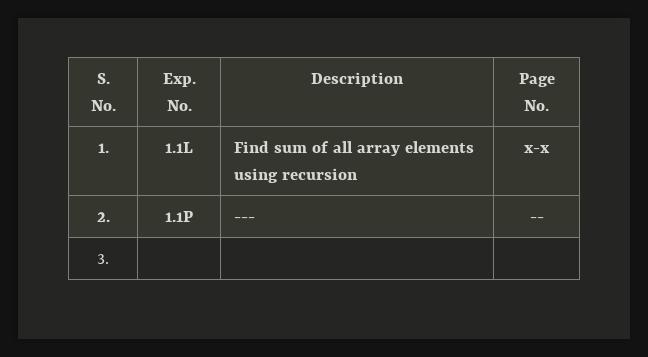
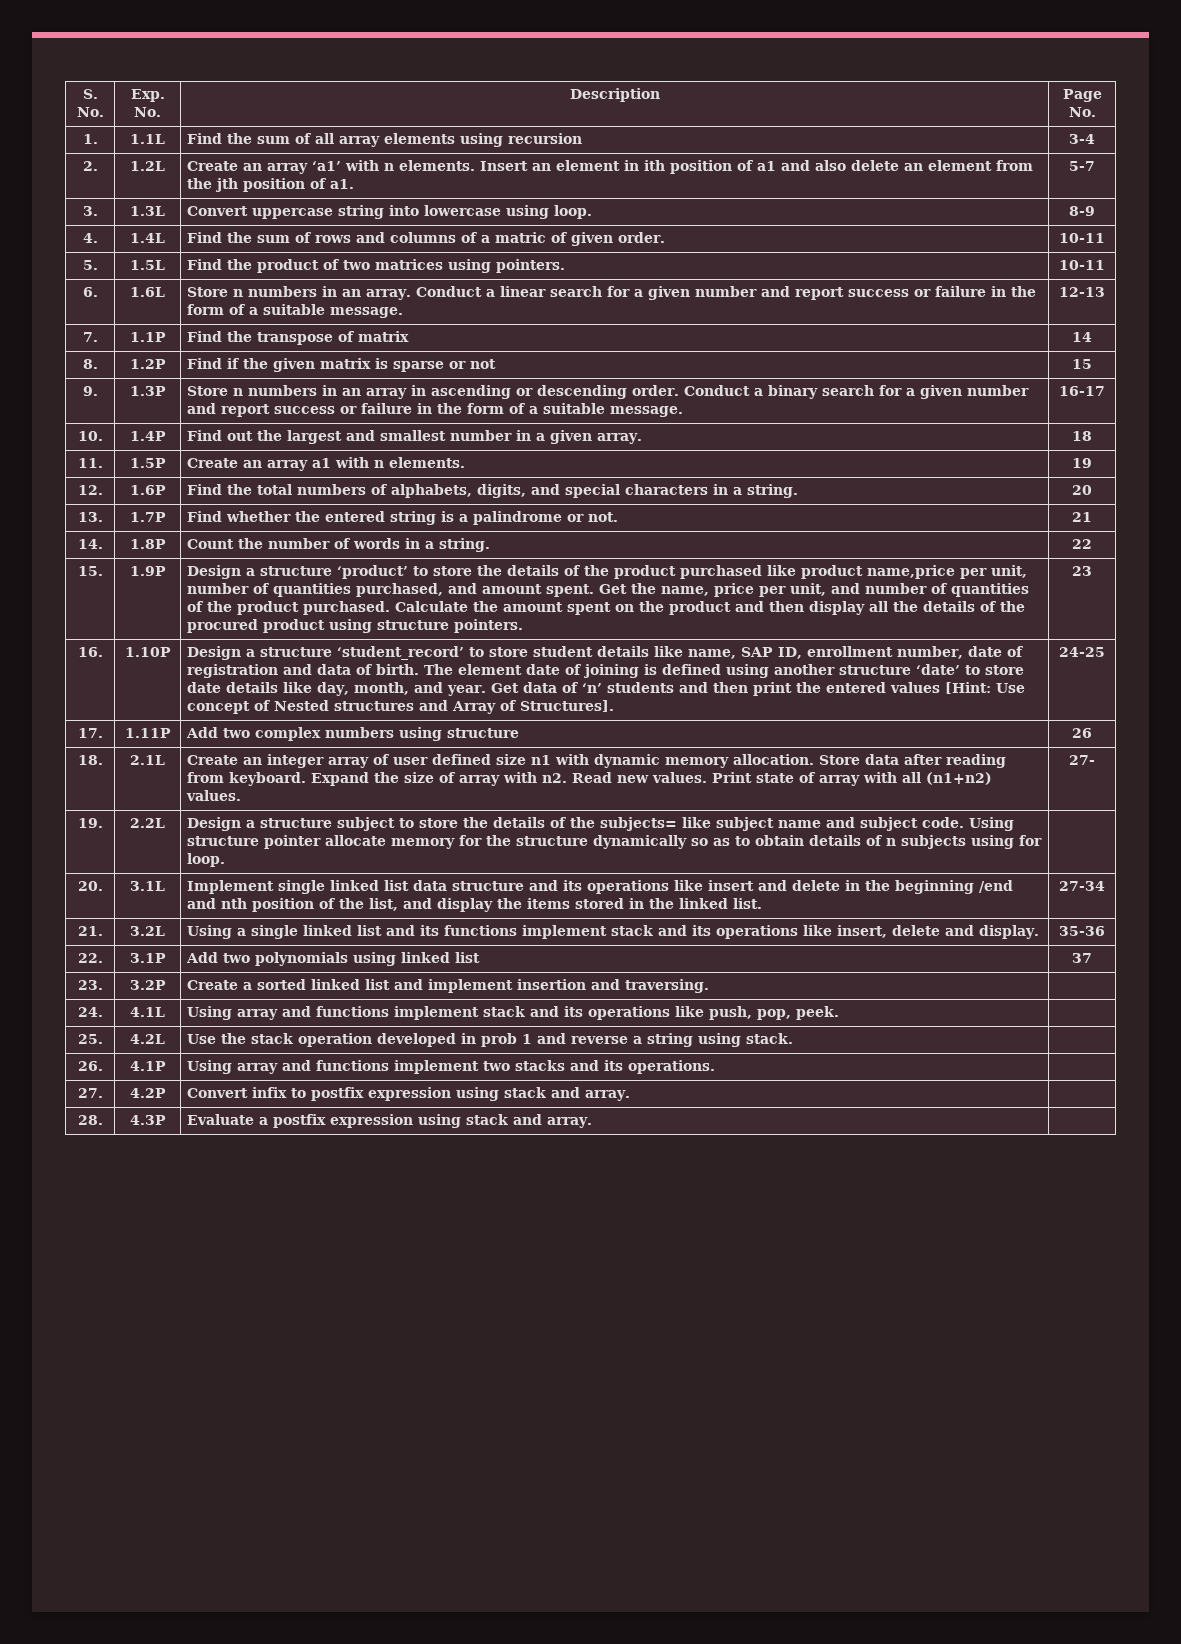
- 1. | 1.1L | Find sum of all array elements using recursion | x-x
+ 1. | 1.1L | Find the sum of all array elements using recursion | 3-4
- 2. | 1.1P | --- | --
- 3. | | |
+ 2. | 1.2L | Create an array ‘a1’ with n elements. Insert an element in ith position of a1 and also delete an element from the jth position of a1. | 5-7
+ 3. | 1.3L | Convert uppercase string into lowercase using loop. | 8-9
+ 4. | 1.4L | Find the sum of rows and columns of a matric of given order. | 10-11
+ 5. | 1.5L | Find the product of two matrices using pointers. | 10-11
+ 6. | 1.6L | Store n numbers in an array. Conduct a linear search for a given number and report success or failure in the form of a suitable message. | 12-13
+ 7. | 1.1P | Find the transpose of matrix | 14
+ 8. | 1.2P | Find if the given matrix is sparse or not | 15
+ 9. | 1.3P | Store n numbers in an array in ascending or descending order. Conduct a binary search for a given number and report success or failure in the form of a suitable message. | 16-17
+ 10. | 1.4P | Find out the largest and smallest number in a given array. | 18
+ 11. | 1.5P | Create an array a1 with n elements. | 19
+ 12. | 1.6P | Find the total numbers of alphabets, digits, and special characters in a string. | 20
+ 13. | 1.7P | Find whether the entered string is a palindrome or not. | 21
+ 14. | 1.8P | Count the number of words in a string. | 22
+ 15. | 1.9P | Design a structure ‘product’ to store the details of the product purchased like product name,price per unit, number of quantities purchased, and amount spent. Get the name, price per unit, and number of quantities of the product purchased. Calculate the amount spent on the product and then display all the details of the procured product using structure pointers. | 23
+ 16. | 1.10P | Design a structure ‘student_record’ to store student details like name, SAP ID, enrollment number, date of registration and data of birth. The element date of joining is defined using another structure ‘date’ to store date details like day, month, and year. Get data of ‘n’ students and then print the entered values [Hint: Use concept of Nested structures and Array of Structures]. | 24-25
+ 17. | 1.11P | Add two complex numbers using structure | 26
+ 18. | 2.1L | Create an integer array of user defined size n1 with dynamic memory allocation. Store data after reading from keyboard. Expand the size of array with n2. Read new values. Print state of array with all (n1+n2) values. | 27-
+ 19. | 2.2L | Design a structure subject to store the details of the subjects= like subject name and subject code. Using structure pointer allocate memory for the structure dynamically so as to obtain details of n subjects using for loop. |
+ 20. | 3.1L | Implement single linked list data structure and its operations like insert and delete in the beginning /end and nth position of the list, and display the items stored in the linked list. | 27-34
+ 21. | 3.2L | Using a single linked list and its functions implement stack and its operations like insert, delete and display. | 35-36
+ 22. | 3.1P | Add two polynomials using linked list | 37
+ 23. | 3.2P | Create a sorted linked list and implement insertion and traversing. |
+ 24. | 4.1L | Using array and functions implement stack and its operations like push, pop, peek. |
+ 25. | 4.2L | Use the stack operation developed in prob 1 and reverse a string using stack. |
+ 26. | 4.1P | Using array and functions implement two stacks and its operations. |
+ 27. | 4.2P | Convert infix to postfix expression using stack and array. |
+ 28. | 4.3P | Evaluate a postfix expression using stack and array. |

